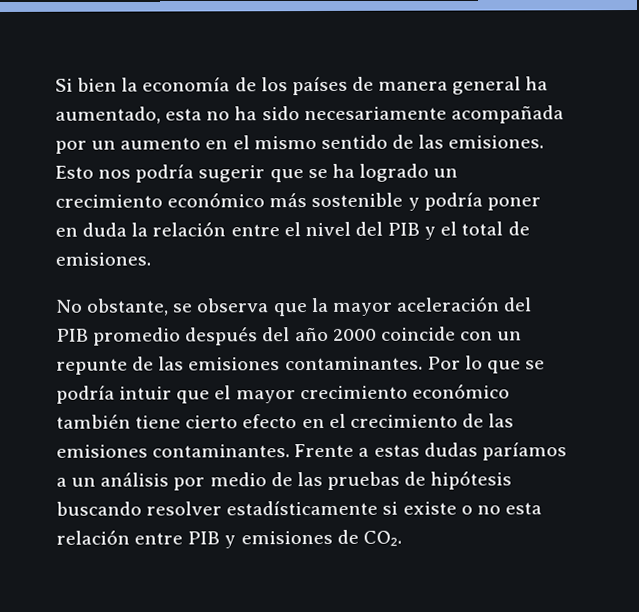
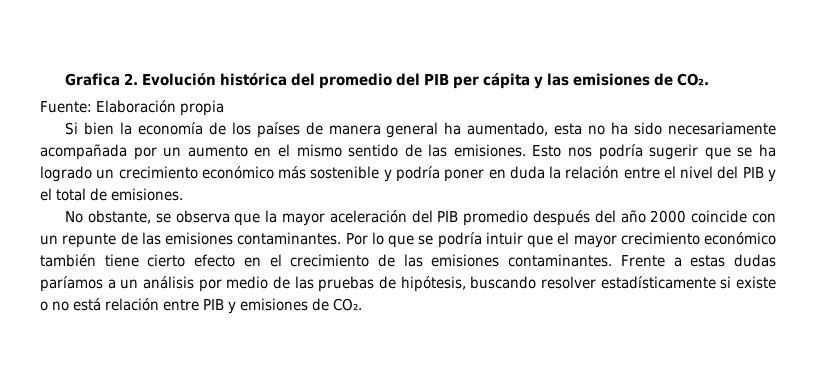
+ Grafica 2. Evolución histórica del promedio del PIB per cápita y las emisiones de CO₂.
+ Fuente: Elaboración propia
- Frente a estas dudas paríamos a un análisis por medio de las pruebas de hipótesis buscando resolver estadísticamente si existe o no esta relación entre PIB y emisiones de CO₂.
+ Frente a estas dudas paríamos a un análisis por medio de las pruebas de hipótesis, buscando resolver estadísticamente si existe o no está relación entre PIB y emisiones de CO₂.

